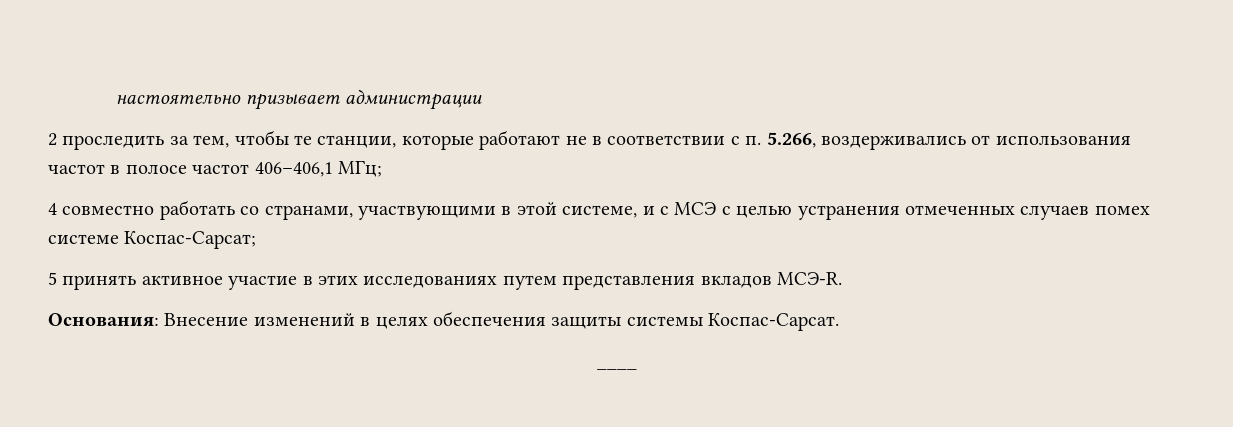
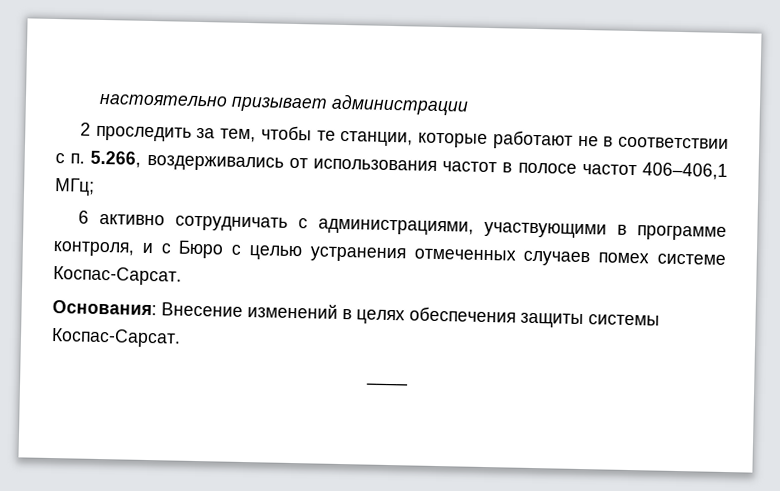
- 4 совместно работать со странами, участвующими в этой системе, и с МСЭ с целью устранения отмеченных случаев помех системе Коспас-Сарсат;
- 5 принять активное участие в этих исследованиях путем представления вкладов МСЭ-R.
+ 6 активно сотрудничать с администрациями, участвующими в программе контроля, и с Бюро с целью устранения отмеченных случаев помех системе Коспас-Сарсат.

